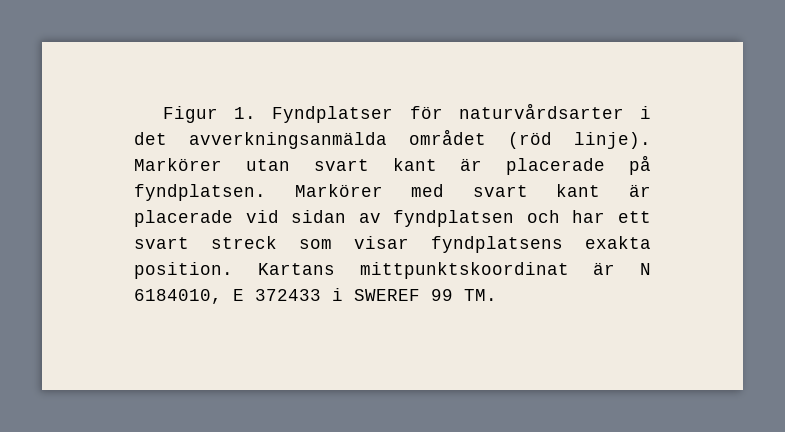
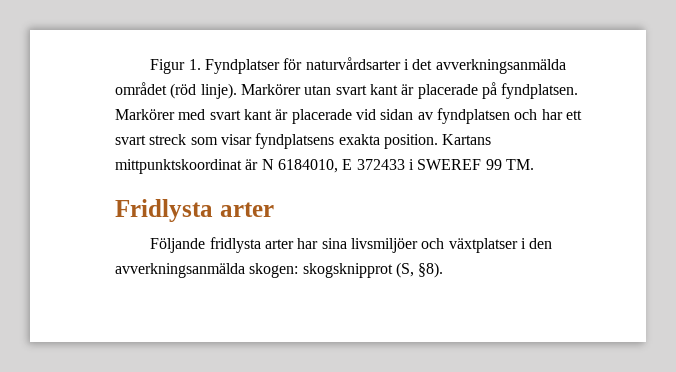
+ Fridlysta arter
+ Följande fridlysta arter har sina livsmiljöer och växtplatser i den avverkningsanmälda skogen: skogsknipprot (S, §8).

